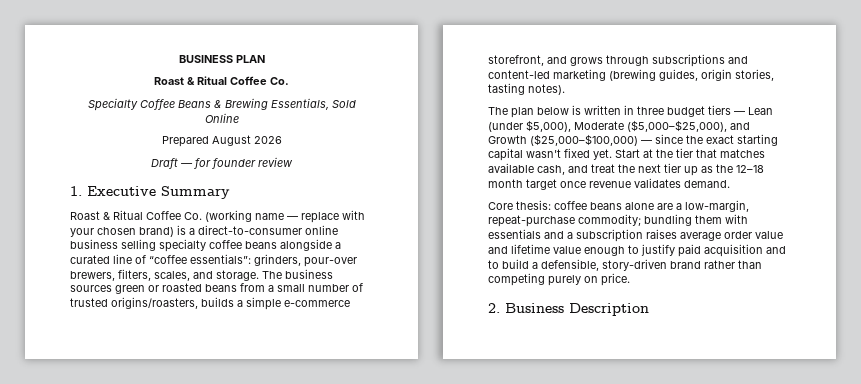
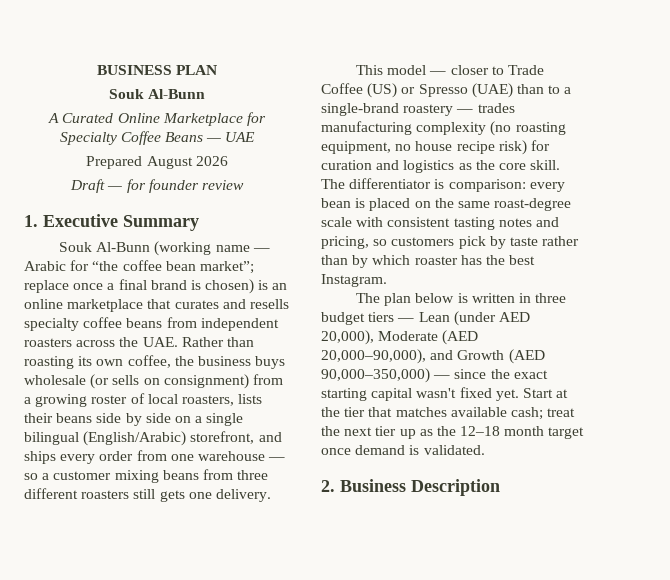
  BUSINESS PLAN
- Roast & Ritual Coffee Co.
- Specialty Coffee Beans & Brewing Essentials, Sold Online
+ Souk Al-Bunn
+ A Curated Online Marketplace for Specialty Coffee Beans — UAE
- Roast & Ritual Coffee Co. (working name — replace with your chosen brand) is a direct-to-consumer online business selling specialty coffee beans alongside a curated line of “coffee essentials”: grinders, pour-over brewers, filters, scales, and storage. The business sources green or roasted beans from a small number of trusted origins/roasters, builds a simple e-commerce storefront, and grows through subscriptions and content-led marketing (brewing guides, origin stories, tasting notes).
+ Souk Al-Bunn (working name — Arabic for “the coffee bean market”; replace once a final brand is chosen) is an online marketplace that curates and resells specialty coffee beans from independent roasters across the UAE. Rather than roasting its own coffee, the business buys wholesale (or sells on consignment) from a growing roster of local roasters, lists their beans side by side on a single bilingual (English/Arabic) storefront, and ships every order from one warehouse — so a customer mixing beans from three different roasters still gets one delivery.
+ This model — closer to Trade Coffee (US) or Spresso (UAE) than to a single-brand roastery — trades manufacturing complexity (no roasting equipment, no house recipe risk) for curation and logistics as the core skill. The differentiator is comparison: every bean is placed on the same roast-degree scale with consistent tasting notes and pricing, so customers pick by taste rather than by which roaster has the best Instagram.
- The plan below is written in three budget tiers — Lean (under $5,000), Moderate ($5,000–$25,000), and Growth ($25,000–$100,000) — since the exact starting capital wasn't fixed yet.
+ The plan below is written in three budget tiers — Lean (under AED 20,000), Moderate (AED 20,000–90,000), and Growth (AED 90,000–350,000) — since the exact starting capital wasn't fixed yet.
- Start at the tier that matches available cash, and treat the next tier up as the 12–18 month target once revenue validates demand.
- Core thesis: coffee beans alone are a low-margin, repeat-purchase commodity; bundling them with essentials and a subscription raises average order value and lifetime value enough to justify paid acquisition and to build a defensible, story-driven brand rather than competing purely on price.
+ Start at the tier that matches available cash; treat the next tier up as the 12–18 month target once demand is validated.

